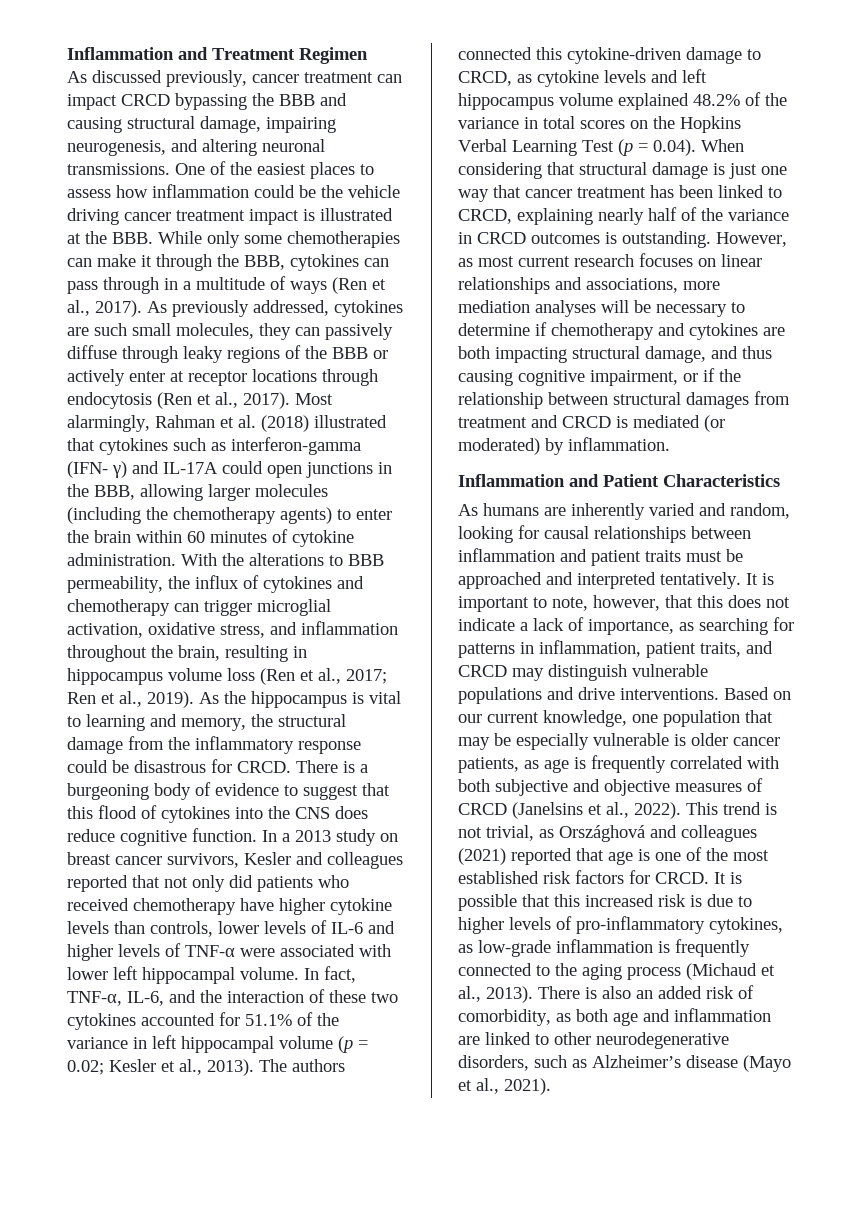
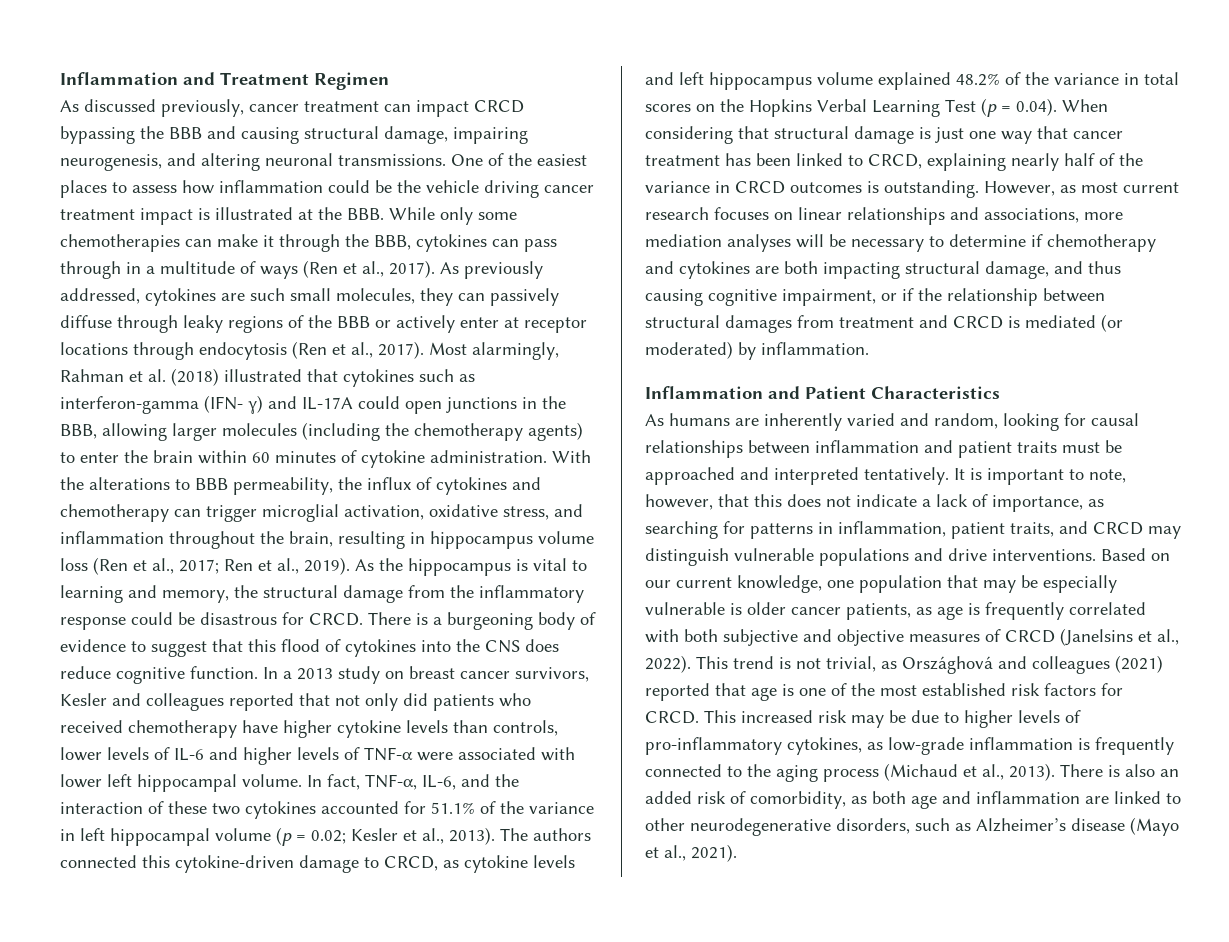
- It is possible that this increased risk is due to higher levels of pro-inflammatory cytokines, as low-grade inflammation is frequently connected to the aging process (Michaud et al., 2013).
+ This increased risk may be due to higher levels of pro-inflammatory cytokines, as low-grade inflammation is frequently connected to the aging process (Michaud et al., 2013).

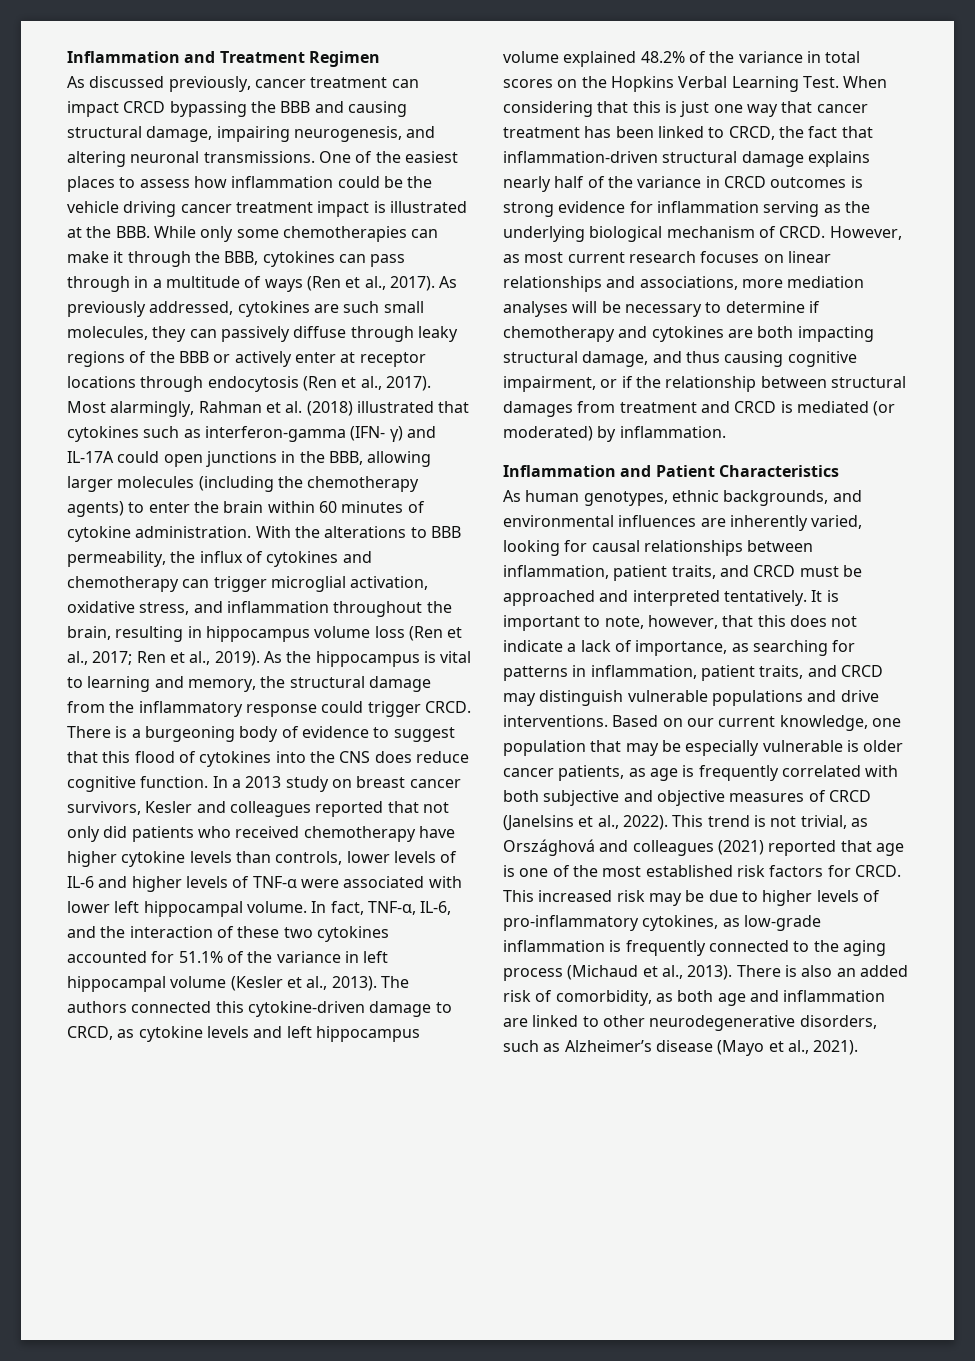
- As the hippocampus is vital to learning and memory, the structural damage from the inflammatory response could be disastrous for CRCD.
+ As the hippocampus is vital to learning and memory, the structural damage from the inflammatory response could trigger CRCD.
- In fact, TNF-α, IL-6, and the interaction of these two cytokines accounted for 51.1% of the variance in left hippocampal volume (p = 0.02; Kesler et al., 2013).
+ In fact, TNF-α, IL-6, and the interaction of these two cytokines accounted for 51.1% of the variance in left hippocampal volume (Kesler et al., 2013).
- The authors connected this cytokine-driven damage to CRCD, as cytokine levels and left hippocampus volume explained 48.2% of the variance in total scores on the Hopkins Verbal Learning Test (p = 0.04). When considering that structural damage is just one way that cancer treatment has been linked to CRCD, explaining nearly half of the variance in CRCD outcomes is outstanding.
+ The authors connected this cytokine-driven damage to CRCD, as cytokine levels and left hippocampus volume explained 48.2% of the variance in total scores on the Hopkins Verbal Learning Test. When considering that this is just one way that cancer treatment has been linked to CRCD, the fact that inflammation-driven structural damage explains nearly half of the variance in CRCD outcomes is strong evidence for inflammation serving as the underlying biological mechanism of CRCD.
- As humans are inherently varied and random, looking for causal relationships between inflammation and patient traits must be approached and interpreted tentatively.
+ As human genotypes, ethnic backgrounds, and environmental influences are inherently varied, looking for causal relationships between inflammation, patient traits, and CRCD must be approached and interpreted tentatively.

